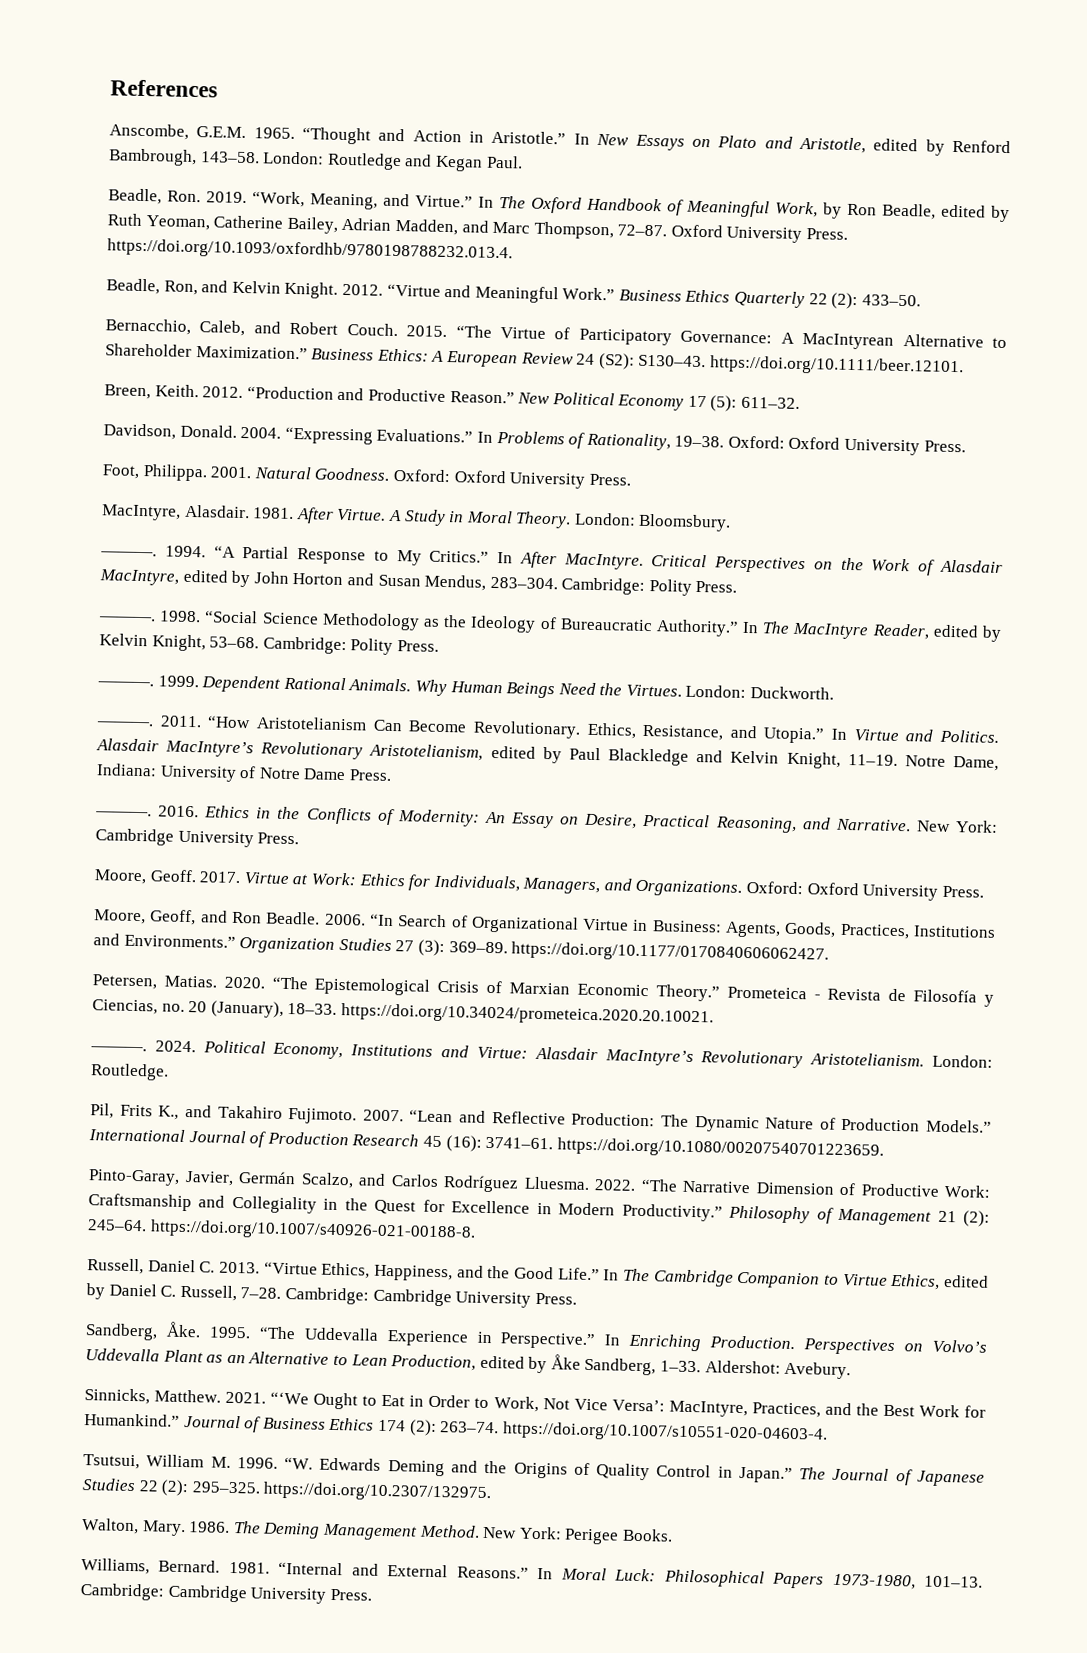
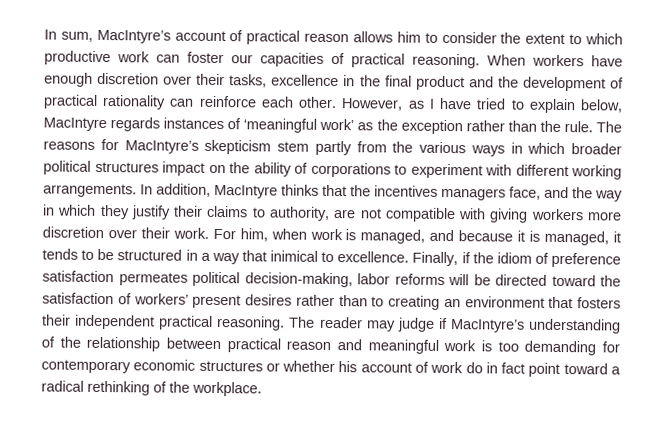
- References
- Anscombe, G.E.M. 1965. “Thought and Action in Aristotle.” In New Essays on Plato and Aristotle, edited by Renford Bambrough, 143–58. London: Routledge and Kegan Paul.
- Beadle, Ron. 2019. “Work, Meaning, and Virtue.” In The Oxford Handbook of Meaningful Work, by Ron Beadle, edited by Ruth Yeoman, Catherine Bailey, Adrian Madden, and Marc Thompson, 72–87. Oxford University Press. https://doi.org/10.1093/oxfordhb/9780198788232.013.4.
- Beadle, Ron, and Kelvin Knight. 2012. “Virtue and Meaningful Work.” Business Ethics Quarterly 22 (2): 433–50.
- Bernacchio, Caleb, and Robert Couch. 2015. “The Virtue of Participatory Governance: A MacIntyrean Alternative to Shareholder Maximization.” Business Ethics: A European Review 24 (S2): S130–43. https://doi.org/10.1111/beer.12101.
- Breen, Keith. 2012. “Production and Productive Reason.” New Political Economy 17 (5): 611–32.
- Davidson, Donald. 2004. “Expressing Evaluations.” In Problems of Rationality, 19–38. Oxford: Oxford University Press.
- Foot, Philippa. 2001. Natural Goodness. Oxford: Oxford University Press.
- MacIntyre, Alasdair. 1981. After Virtue. A Study in Moral Theory. London: Bloomsbury.
- ———. 1994. “A Partial Response to My Critics.” In After MacIntyre. Critical Perspectives on the Work of Alasdair MacIntyre, edited by John Horton and Susan Mendus, 283–304. Cambridge: Polity Press.
- ———. 1998. “Social Science Methodology as the Ideology of Bureaucratic Authority.” In The MacIntyre Reader, edited by Kelvin Knight, 53–68. Cambridge: Polity Press.
- ———. 1999. Dependent Rational Animals. Why Human Beings Need the Virtues. London: Duckworth.
- ———. 2011. “How Aristotelianism Can Become Revolutionary. Ethics, Resistance, and Utopia.” In Virtue and Politics. Alasdair MacIntyre’s Revolutionary Aristotelianism, edited by Paul Blackledge and Kelvin Knight, 11–19. Notre Dame, Indiana: University of Notre Dame Press.
- ———. 2016. Ethics in the Conflicts of Modernity: An Essay on Desire, Practical Reasoning, and Narrative. New York: Cambridge University Press.
- Moore, Geoff. 2017. Virtue at Work: Ethics for Individuals, Managers, and Organizations. Oxford: Oxford University Press.
- Moore, Geoff, and Ron Beadle. 2006. “In Search of Organizational Virtue in Business: Agents, Goods, Practices, Institutions and Environments.” Organization Studies 27 (3): 369–89. https://doi.org/10.1177/0170840606062427.
- Petersen, Matias. 2020. “The Epistemological Crisis of Marxian Economic Theory.” Prometeica - Revista de Filosofía y Ciencias, no. 20 (January), 18–33. https://doi.org/10.34024/prometeica.2020.20.10021.
- ———. 2024. Political Economy, Institutions and Virtue: Alasdair MacIntyre’s Revolutionary Aristotelianism. London: Routledge.
- Pil, Frits K., and Takahiro Fujimoto. 2007. “Lean and Reflective Production: The Dynamic Nature of Production Models.” International Journal of Production Research 45 (16): 3741–61. https://doi.org/10.1080/00207540701223659.
- Pinto-Garay, Javier, Germán Scalzo, and Carlos Rodríguez Lluesma. 2022. “The Narrative Dimension of Productive Work: Craftsmanship and Collegiality in the Quest for Excellence in Modern Productivity.” Philosophy of Management 21 (2): 245–64. https://doi.org/10.1007/s40926-021-00188-8.
- Russell, Daniel C. 2013. “Virtue Ethics, Happiness, and the Good Life.” In The Cambridge Companion to Virtue Ethics, edited by Daniel C. Russell, 7–28. Cambridge: Cambridge University Press.
- Sandberg, Åke. 1995. “The Uddevalla Experience in Perspective.” In Enriching Production. Perspectives on Volvo’s Uddevalla Plant as an Alternative to Lean Production, edited by Åke Sandberg, 1–33. Aldershot: Avebury.
- Sinnicks, Matthew. 2021. “‘We Ought to Eat in Order to Work, Not Vice Versa’: MacIntyre, Practices, and the Best Work for Humankind.” Journal of Business Ethics 174 (2): 263–74. https://doi.org/10.1007/s10551-020-04603-4.
- Tsutsui, William M. 1996. “W. Edwards Deming and the Origins of Quality Control in Japan.” The Journal of Japanese Studies 22 (2): 295–325. https://doi.org/10.2307/132975.
- Walton, Mary. 1986. The Deming Management Method. New York: Perigee Books.
- Williams, Bernard. 1981. “Internal and External Reasons.” In Moral Luck: Philosophical Papers 1973-1980, 101–13. Cambridge: Cambridge University Press.
+ In sum, MacIntyre’s account of practical reason allows him to consider the extent to which productive work can foster our capacities of practical reasoning. When workers have enough discretion over their tasks, excellence in the final product and the development of practical rationality can reinforce each other. However, as I have tried to explain below, MacIntyre regards instances of ‘meaningful work’ as the exception rather than the rule. The reasons for MacIntyre’s skepticism stem partly from the various ways in which broader political structures impact on the ability of corporations to experiment with different working arrangements. In addition, MacIntyre thinks that the incentives managers face, and the way in which they justify their claims to authority, are not compatible with giving workers more discretion over their work. For him, when work is managed, and because it is managed, it tends to be structured in a way that inimical to excellence. Finally, if the idiom of preference satisfaction permeates political decision-making, labor reforms will be directed toward the satisfaction of workers’ present desires rather than to creating an environment that fosters their independent practical reasoning. The reader may judge if MacIntyre’s understanding of the relationship between practical reason and meaningful work is too demanding for contemporary economic structures or whether his account of work do in fact point toward a radical rethinking of the workplace.

